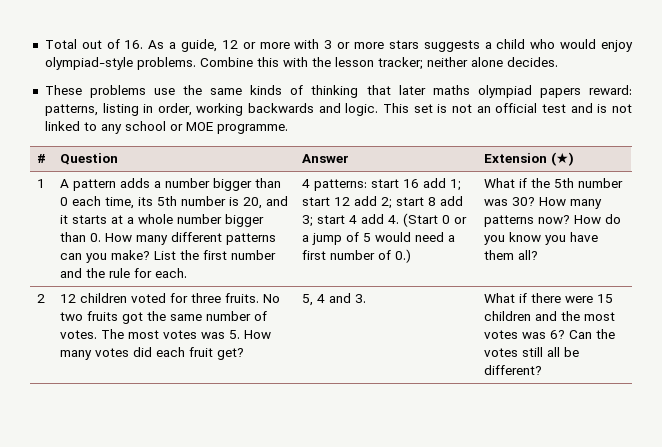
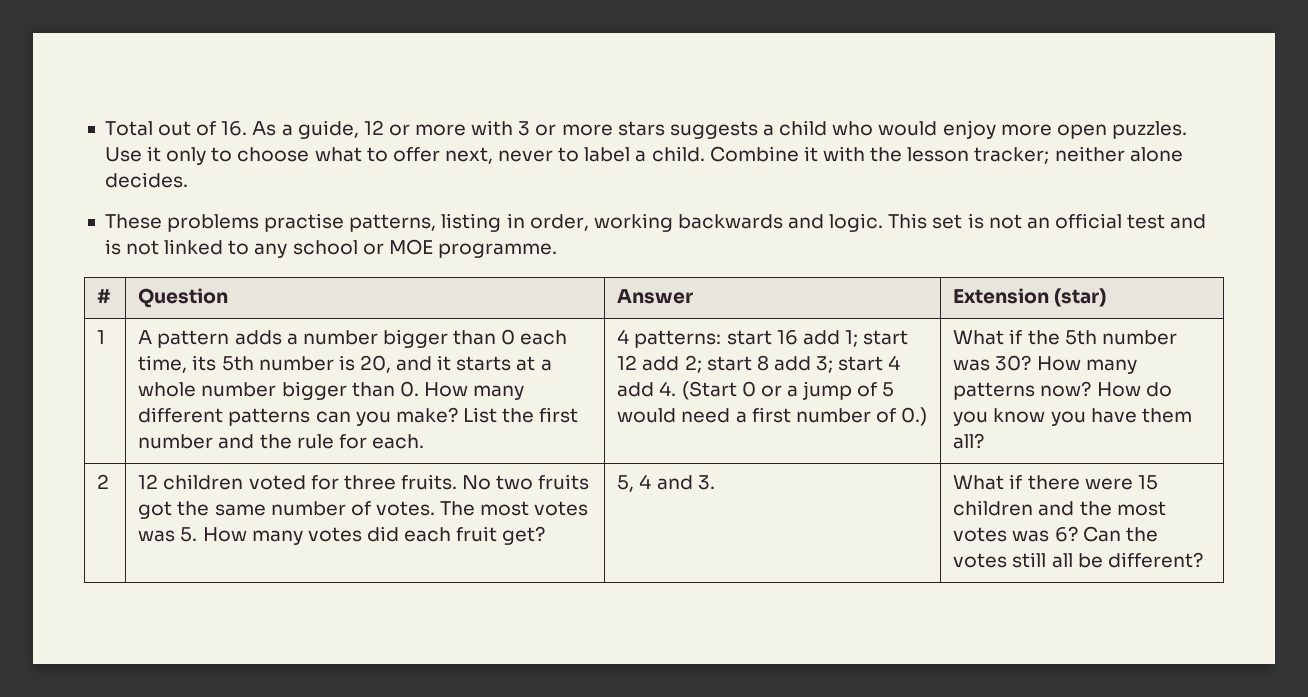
- Total out of 16. As a guide, 12 or more with 3 or more stars suggests a child who would enjoy olympiad-style problems. Combine this with the lesson tracker; neither alone decides.
+ Total out of 16. As a guide, 12 or more with 3 or more stars suggests a child who would enjoy more open puzzles. Use it only to choose what to offer next, never to label a child. Combine it with the lesson tracker; neither alone decides.
- These problems use the same kinds of thinking that later maths olympiad papers reward: patterns, listing in order, working backwards and logic.
+ These problems practise patterns, listing in order, working backwards and logic.
- # | Question | Answer | Extension (★)
+ # | Question | Answer | Extension (star)

